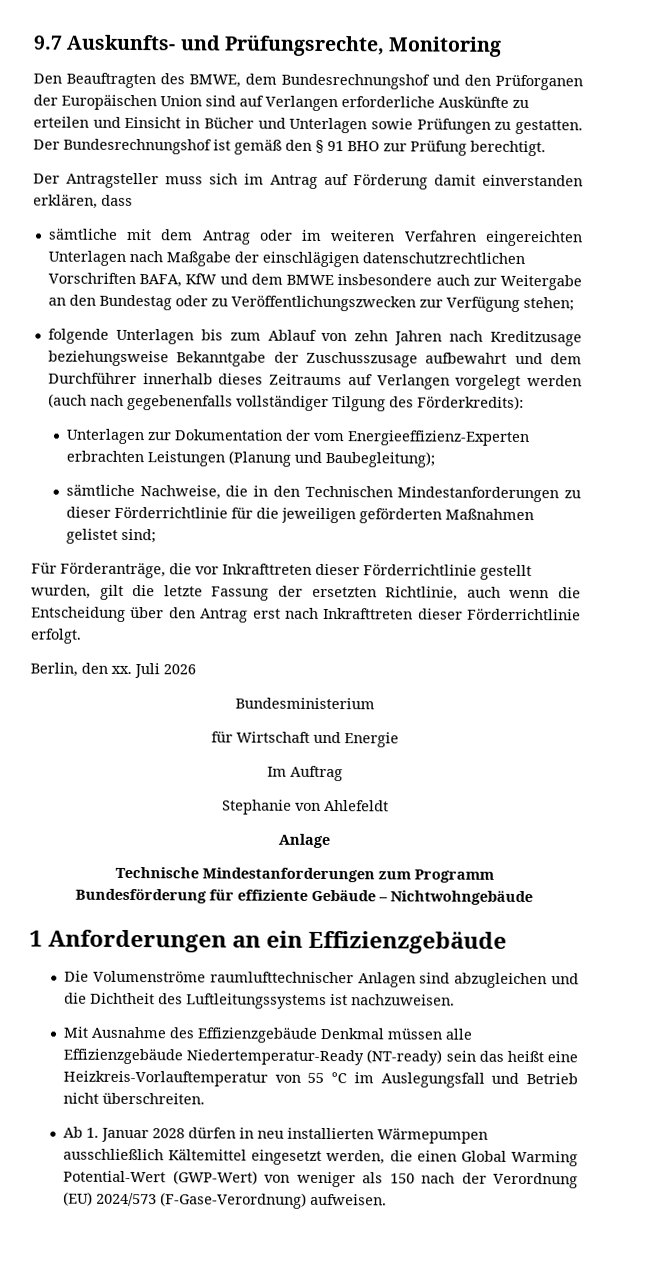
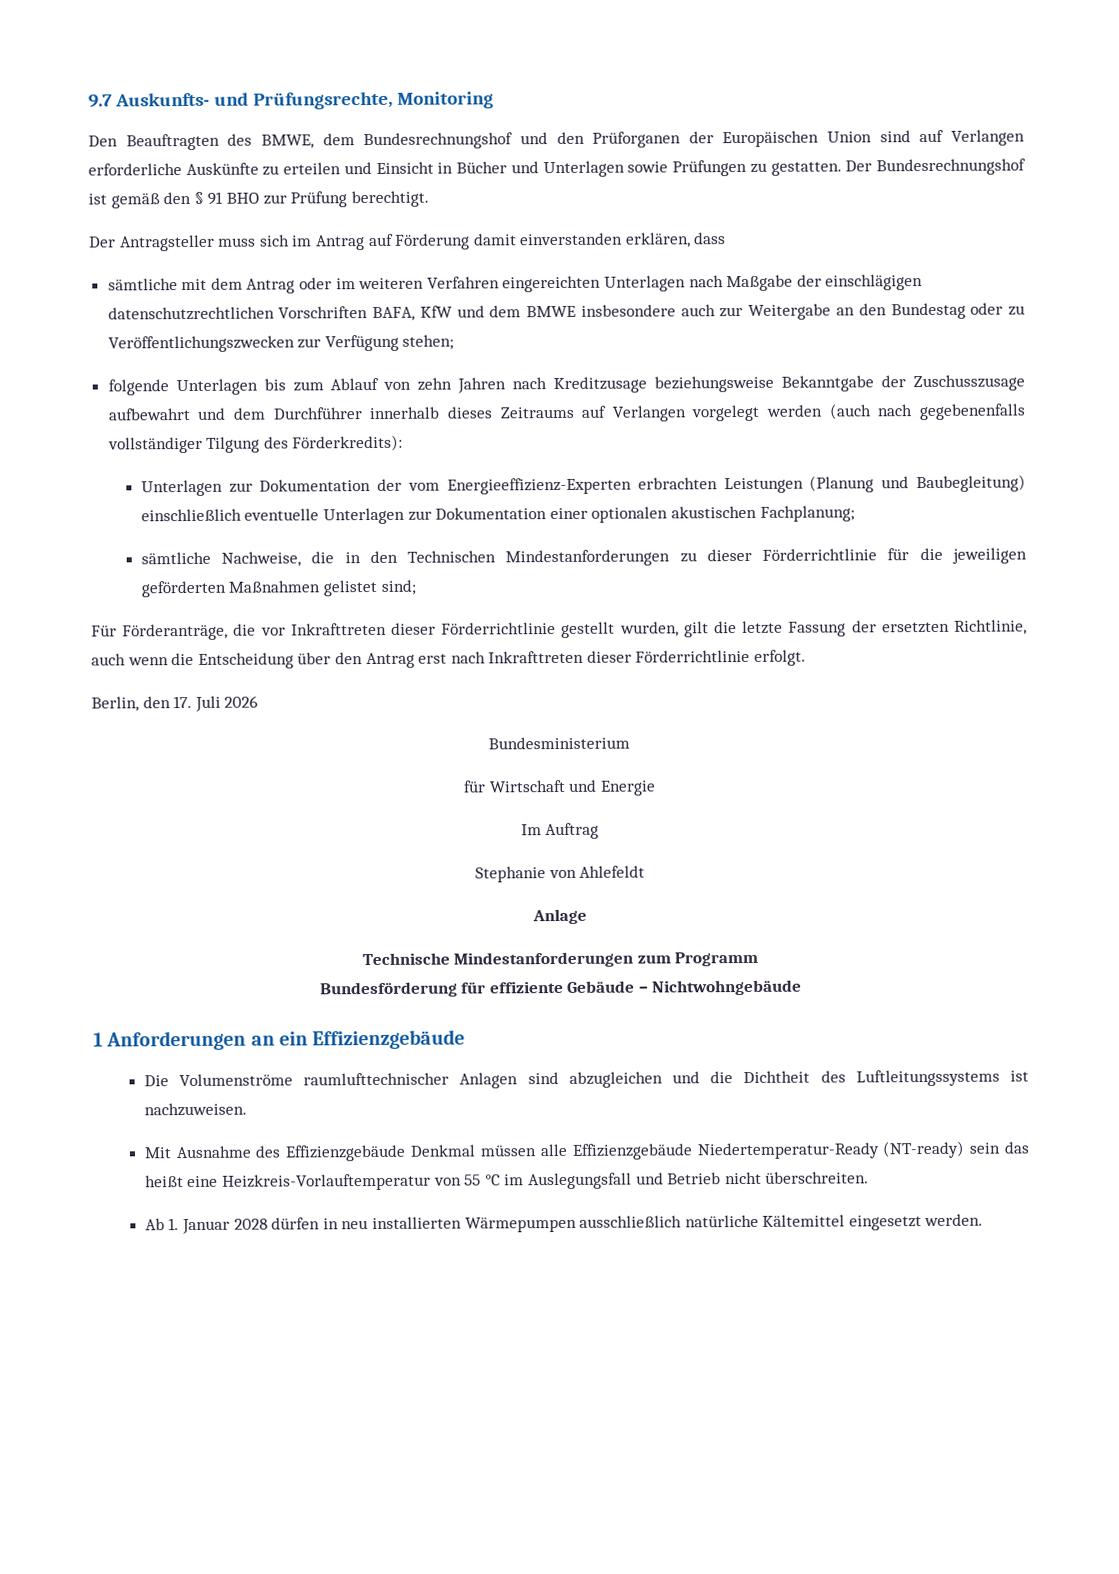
- Unterlagen zur Dokumentation der vom Energieeffizienz-Experten erbrachten Leistungen (Planung und Baubegleitung);
+ Unterlagen zur Dokumentation der vom Energieeffizienz-Experten erbrachten Leistungen (Planung und Baubegleitung) einschließlich eventuelle Unterlagen zur Dokumentation einer optionalen akustischen Fachplanung;
- Berlin, den xx. Juli 2026
+ Berlin, den 17. Juli 2026
- Ab 1. Januar 2028 dürfen in neu installierten Wärmepumpen ausschließlich Kältemittel eingesetzt werden, die einen Global Warming Potential-Wert (GWP-Wert) von weniger als 150 nach der Verordnung (EU) 2024/573 (F-Gase-Verordnung) aufweisen.
+ Ab 1. Januar 2028 dürfen in neu installierten Wärmepumpen ausschließlich natürliche Kältemittel eingesetzt werden.

